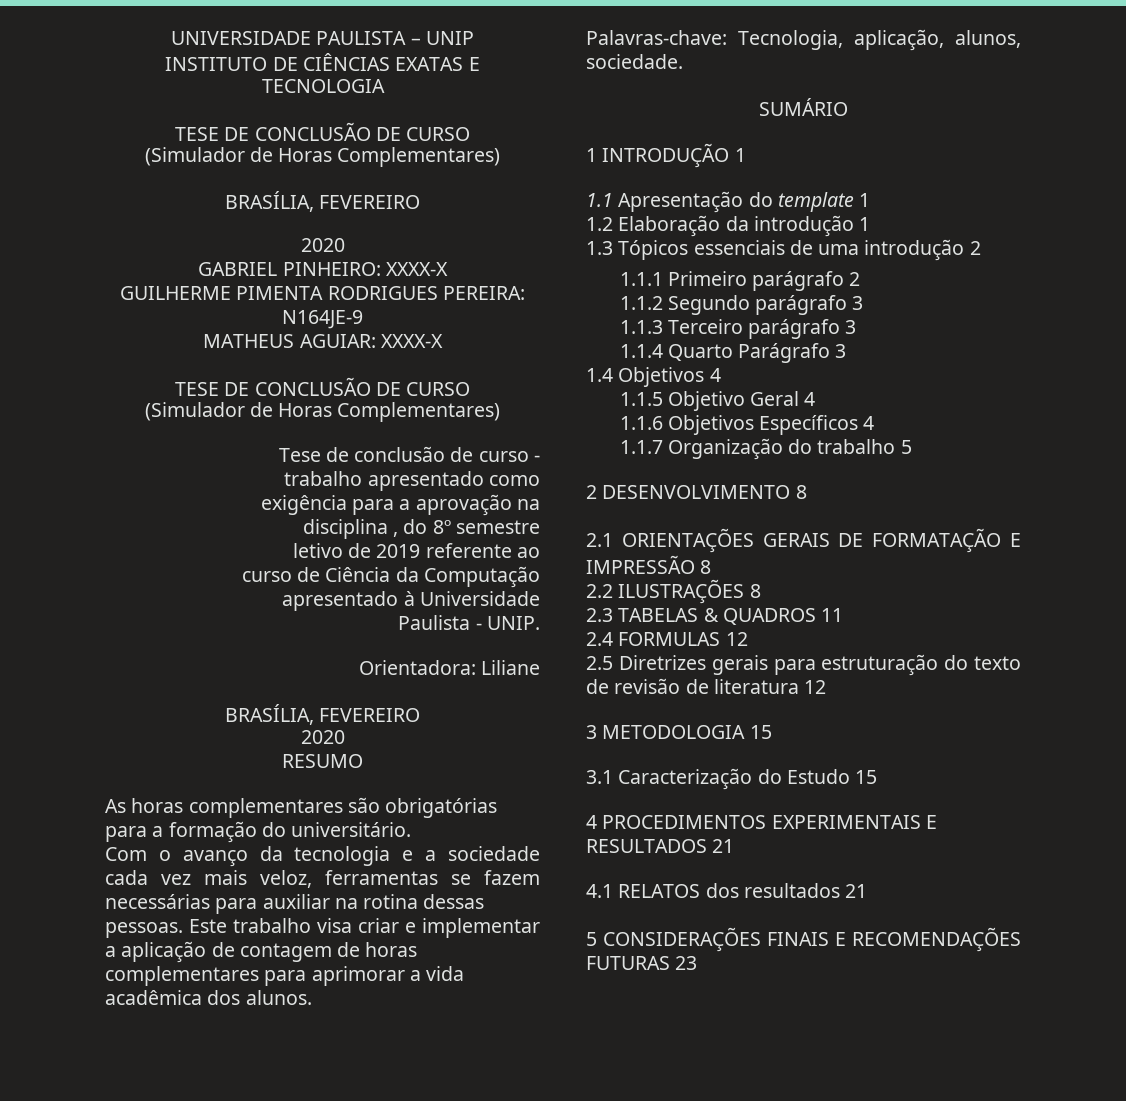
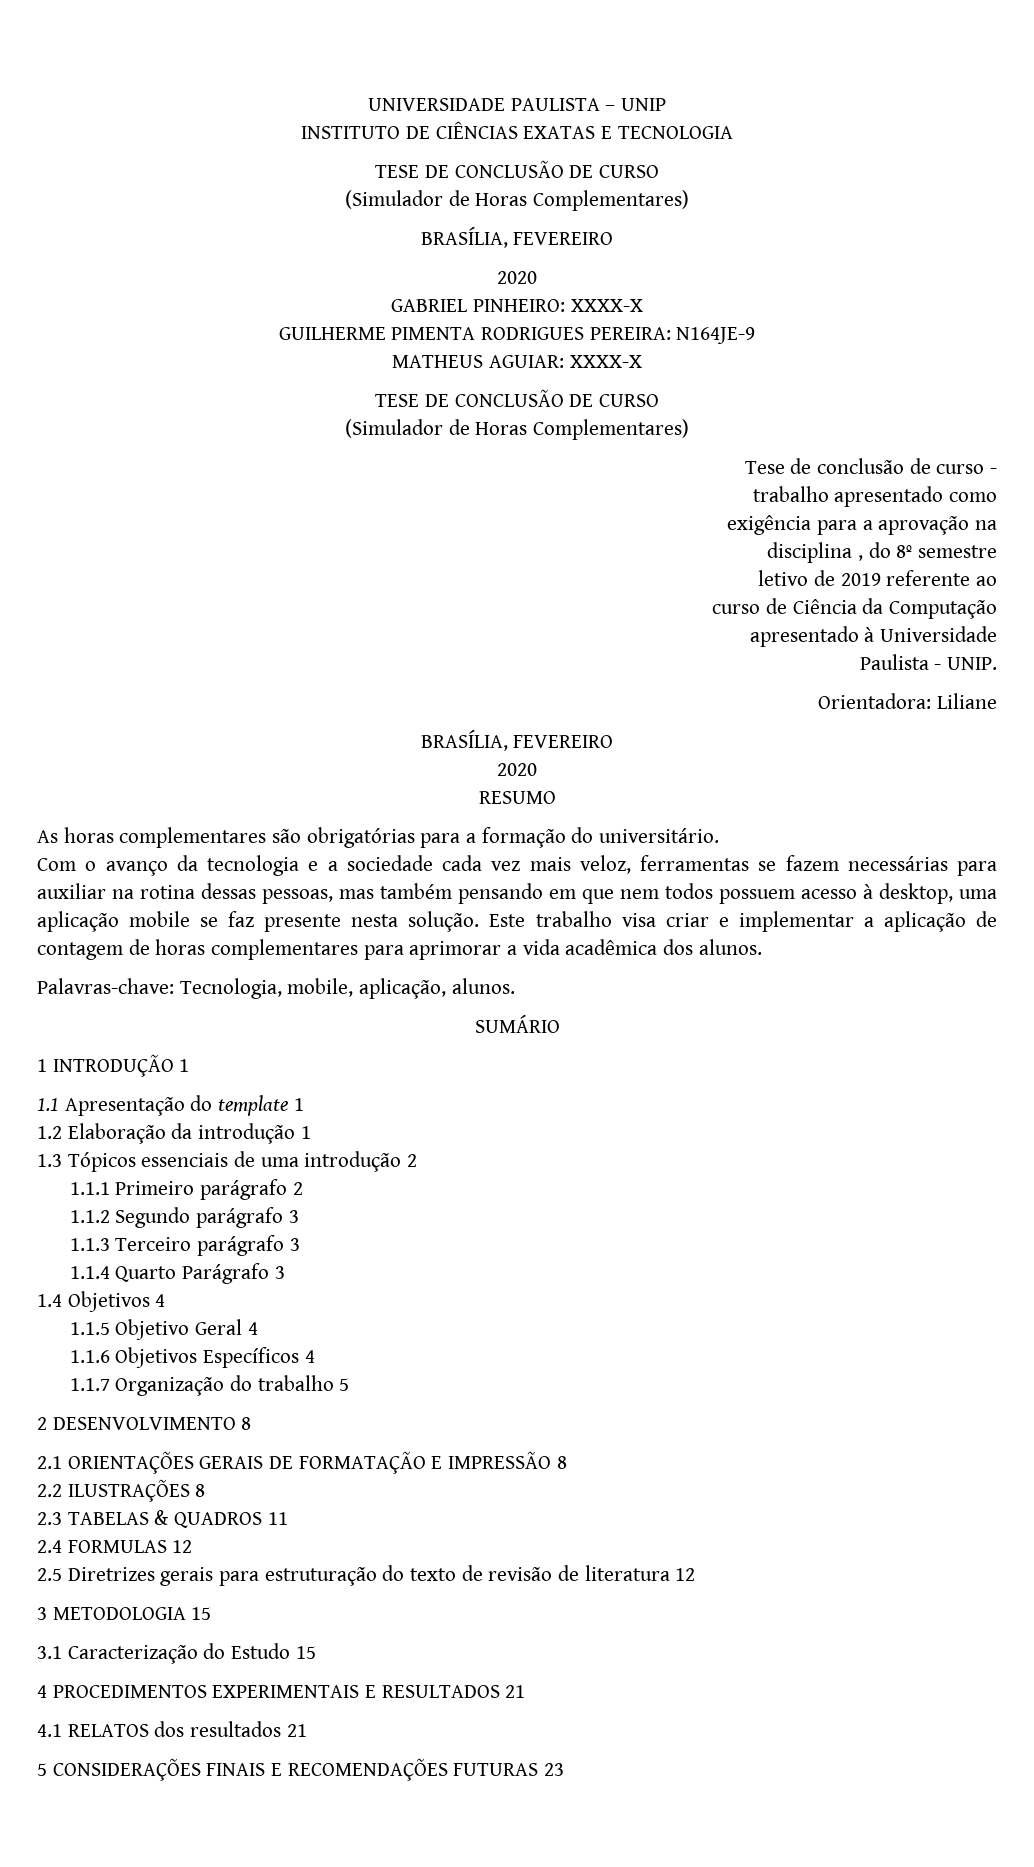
- Com o avanço da tecnologia e a sociedade cada vez mais veloz, ferramentas se fazem necessárias para auxiliar na rotina dessas pessoas.
+ Com o avanço da tecnologia e a sociedade cada vez mais veloz, ferramentas se fazem necessárias para auxiliar na rotina dessas pessoas, mas também pensando em que nem todos possuem acesso à desktop, uma aplicação mobile se faz presente nesta solução.
- Palavras-chave: Tecnologia, aplicação, alunos, sociedade.
+ Palavras-chave: Tecnologia, mobile, aplicação, alunos.

